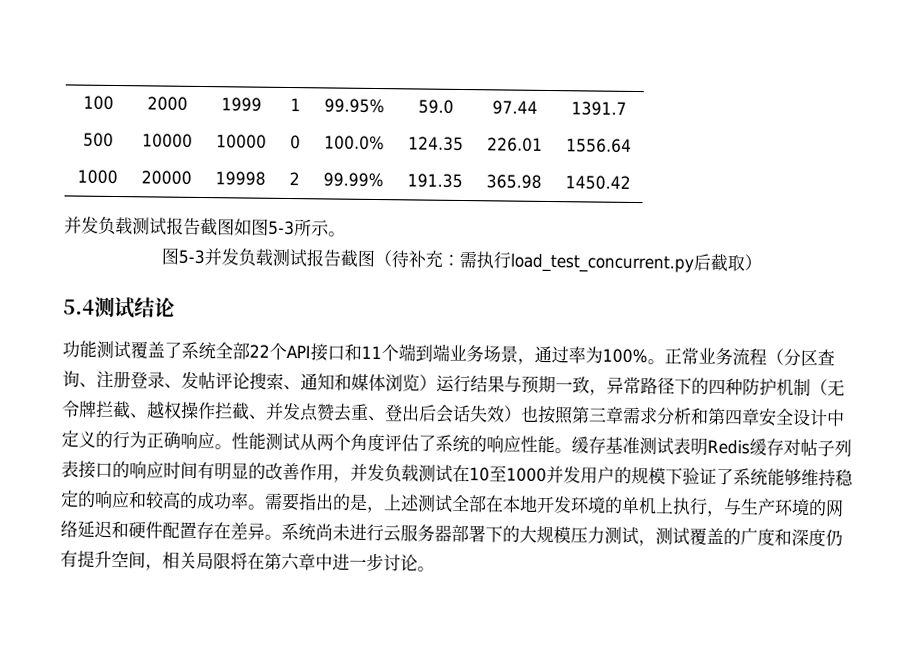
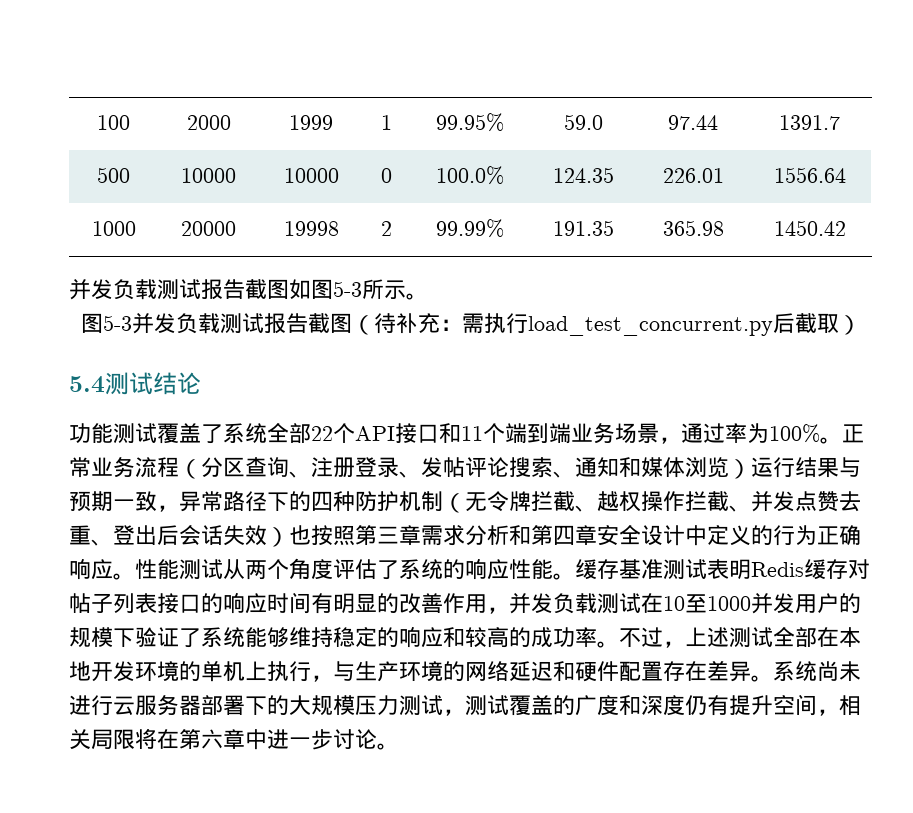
- 需要指出的是，上述测试全部在本地开发环境的单机上执行，与生产环境的网络延迟和硬件配置存在差异。
+ 不过，上述测试全部在本地开发环境的单机上执行，与生产环境的网络延迟和硬件配置存在差异。

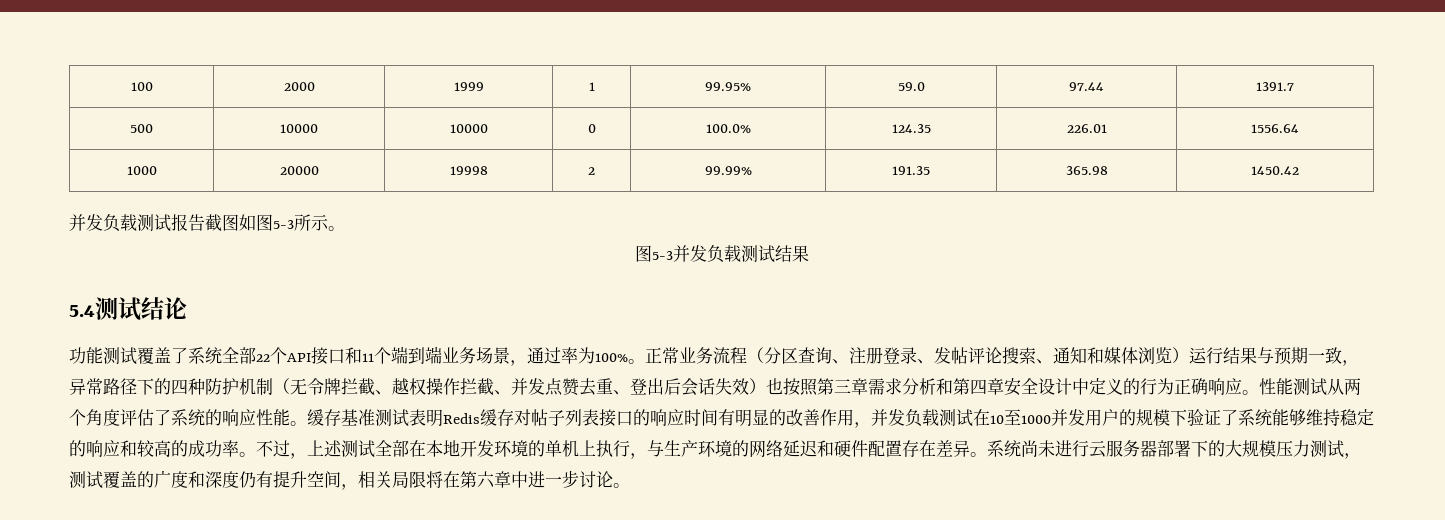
- 图5-3并发负载测试报告截图（待补充：需执行load_test_concurrent.py后截取）
+ 图5-3并发负载测试结果

